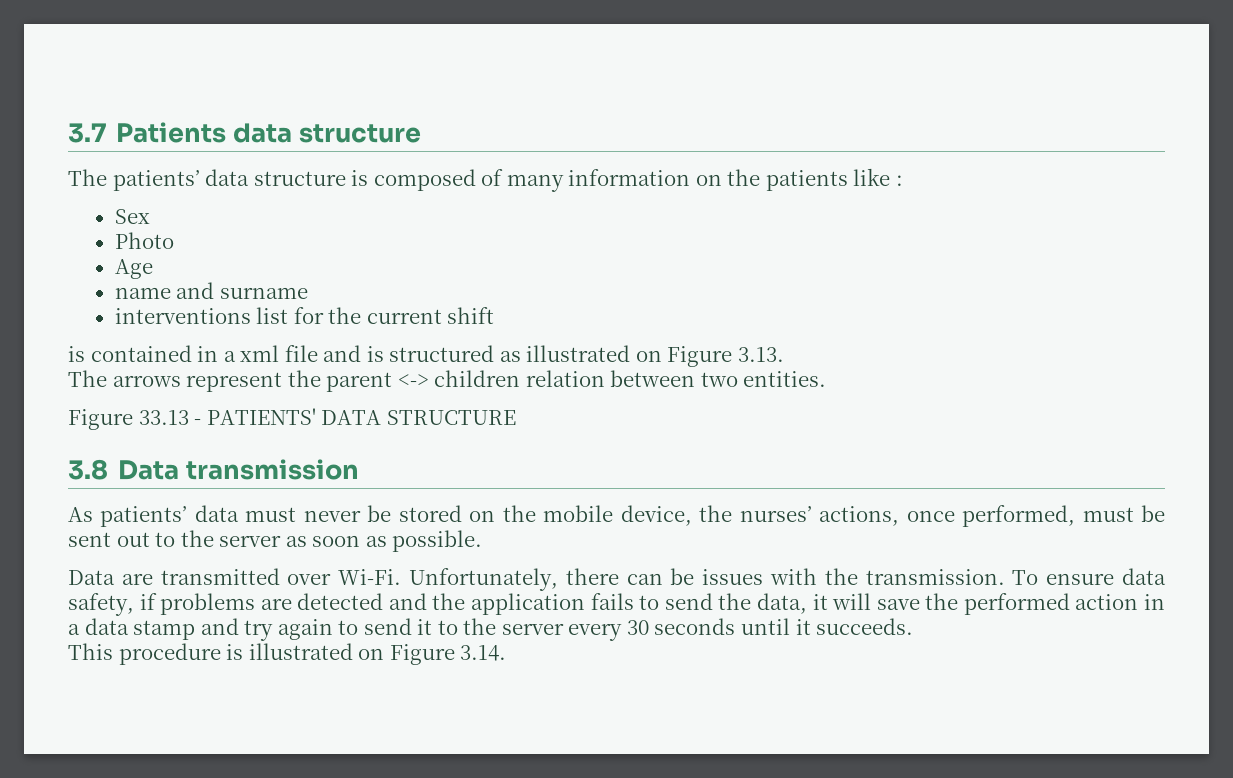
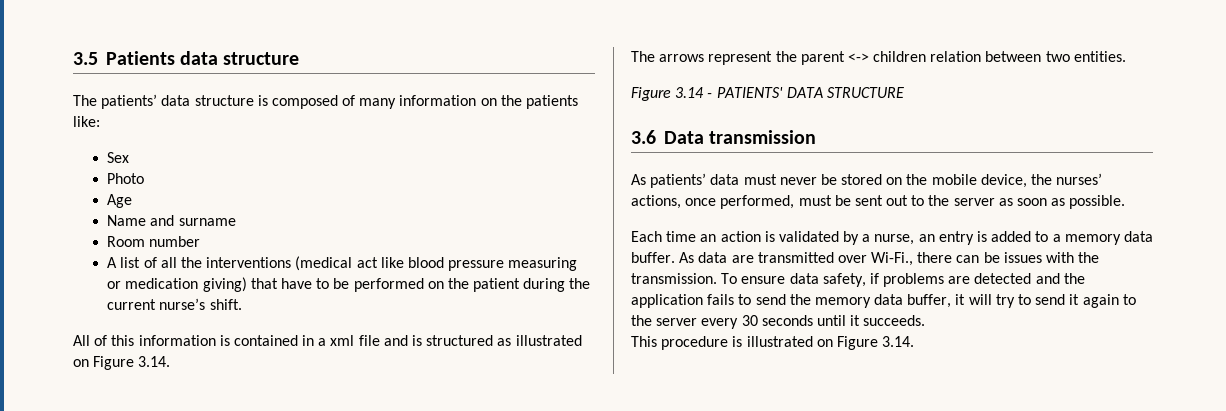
- 3.7 Patients data structure
+ 3.5 Patients data structure
- The patients’ data structure is composed of many information on the patients like :
+ The patients’ data structure is composed of many information on the patients like:
- name and surname
+ Name and surname
- interventions list for the current shift
- is contained in a xml file and is structured as illustrated on Figure 3.13.
+ Room number
+ A list of all the interventions (medical act like blood pressure measuring or medication giving) that have to be performed on the patient during the current nurse’s shift.
+ All of this information is contained in a xml file and is structured as illustrated on Figure 3.14.
- Figure 33.13 - PATIENTS' DATA STRUCTURE
+ Figure 3.14 - PATIENTS' DATA STRUCTURE
- 3.8 Data transmission
+ 3.6 Data transmission
- Data are transmitted over Wi-Fi. Unfortunately, there can be issues with the transmission.
+ Each time an action is validated by a nurse, an entry is added to a memory data buffer. As data are transmitted over Wi-Fi., there can be issues with the transmission.
- To ensure data safety, if problems are detected and the application fails to send the data, it will save the performed action in a data stamp and try again to send it to the server every 30 seconds until it succeeds.
+ To ensure data safety, if problems are detected and the application fails to send the memory data buffer, it will try to send it again to the server every 30 seconds until it succeeds.

